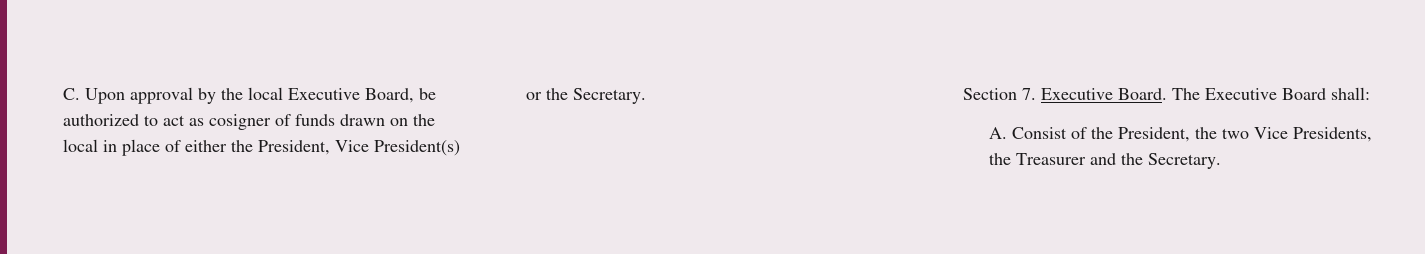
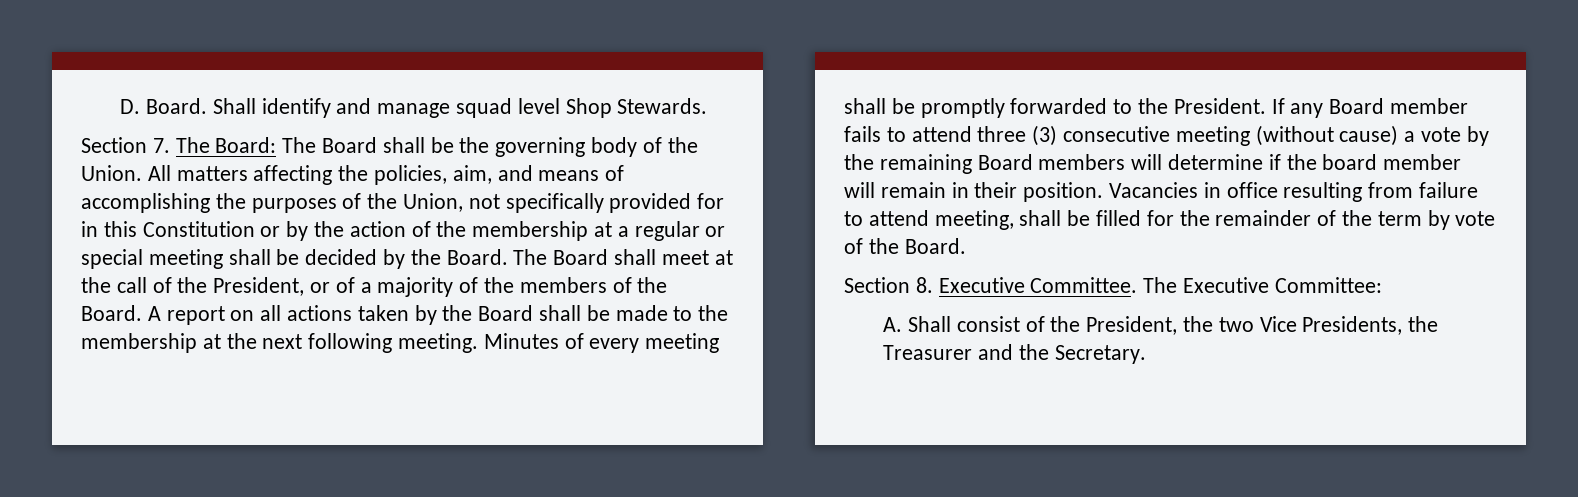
- C. Upon approval by the local Executive Board, be authorized to act as cosigner of funds drawn on the local in place of either the President, Vice President(s) or the Secretary.
- Section 7. Executive Board. The Executive Board shall:
+ D. Board. Shall identify and manage squad level Shop Stewards.
+ Section 7. The Board: The Board shall be the governing body of the Union. All matters affecting the policies, aim, and means of accomplishing the purposes of the Union, not specifically provided for in this Constitution or by the action of the membership at a regular or special meeting shall be decided by the Board. The Board shall meet at the call of the President, or of a majority of the members of the Board. A report on all actions taken by the Board shall be made to the membership at the next following meeting. Minutes of every meeting shall be promptly forwarded to the President. If any Board member fails to attend three (3) consecutive meeting (without cause) a vote by the remaining Board members will determine if the board member will remain in their position. Vacancies in office resulting from failure to attend meeting, shall be filled for the remainder of the term by vote of the Board.
+ Section 8. Executive Committee. The Executive Committee:
- A. Consist of the President, the two Vice Presidents, the Treasurer and the Secretary.
+ A. Shall consist of the President, the two Vice Presidents, the Treasurer and the Secretary.

